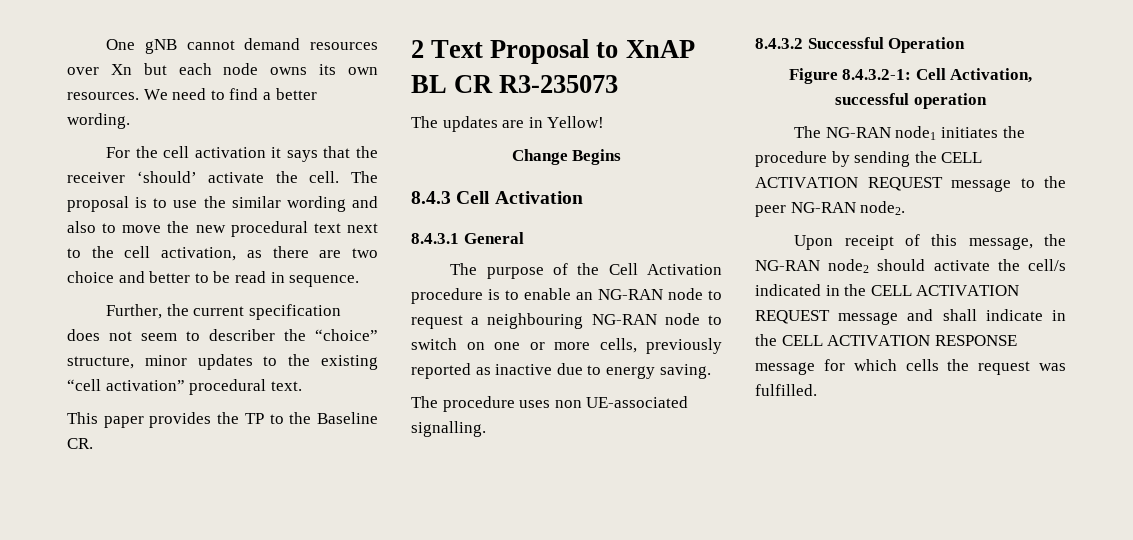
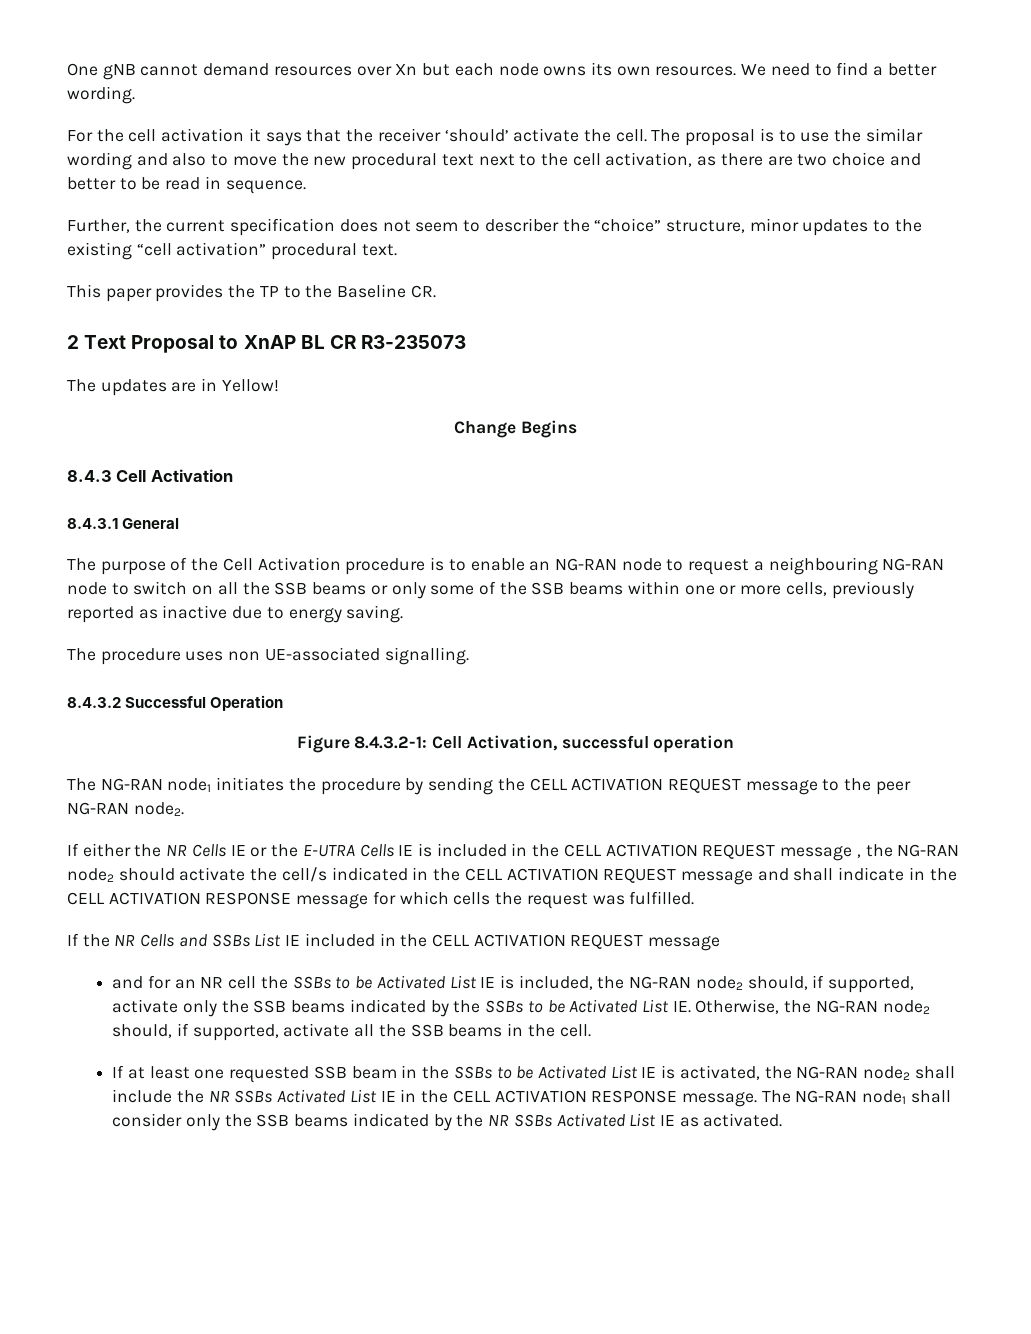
- The purpose of the Cell Activation procedure is to enable an NG-RAN node to request a neighbouring NG-RAN node to switch on one or more cells, previously reported as inactive due to energy saving.
+ The purpose of the Cell Activation procedure is to enable an NG-RAN node to request a neighbouring NG-RAN node to switch on all the SSB beams or only some of the SSB beams within one or more cells, previously reported as inactive due to energy saving.
- Upon receipt of this message, the NG-RAN node2 should activate the cell/s indicated in the CELL ACTIVATION REQUEST message and shall indicate in the CELL ACTIVATION RESPONSE message for which cells the request was fulfilled.
+ If either the NR Cells IE or the E-UTRA Cells IE is included in the CELL ACTIVATION REQUEST message , the NG-RAN node2 should activate the cell/s indicated in the CELL ACTIVATION REQUEST message and shall indicate in the CELL ACTIVATION RESPONSE message for which cells the request was fulfilled.
+ If the NR Cells and SSBs List IE included in the CELL ACTIVATION REQUEST message
+ and for an NR cell the SSBs to be Activated List IE is included, the NG-RAN node2 should, if supported, activate only the SSB beams indicated by the SSBs to be Activated List IE. Otherwise, the NG-RAN node2 should, if supported, activate all the SSB beams in the cell.
+ If at least one requested SSB beam in the SSBs to be Activated List IE is activated, the NG-RAN node2 shall include the NR SSBs Activated List IE in the CELL ACTIVATION RESPONSE message. The NG-RAN node1 shall consider only the SSB beams indicated by the NR SSBs Activated List IE as activated.

